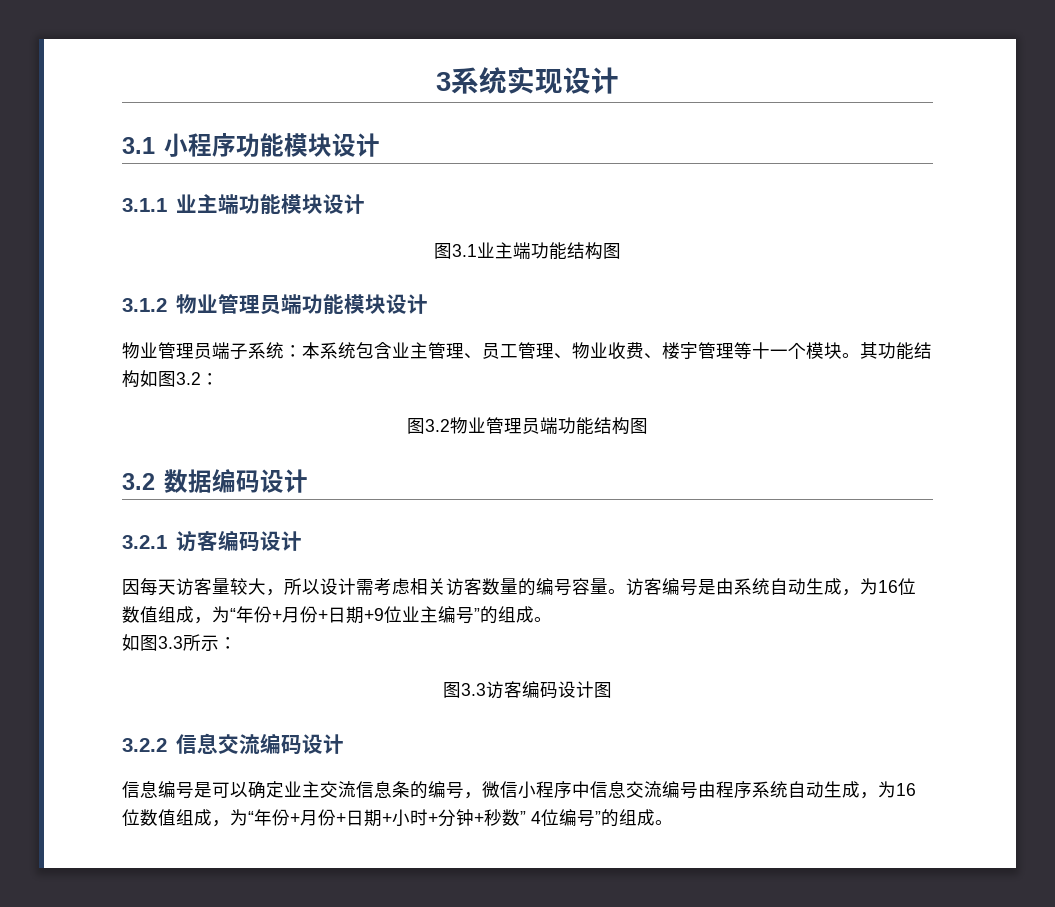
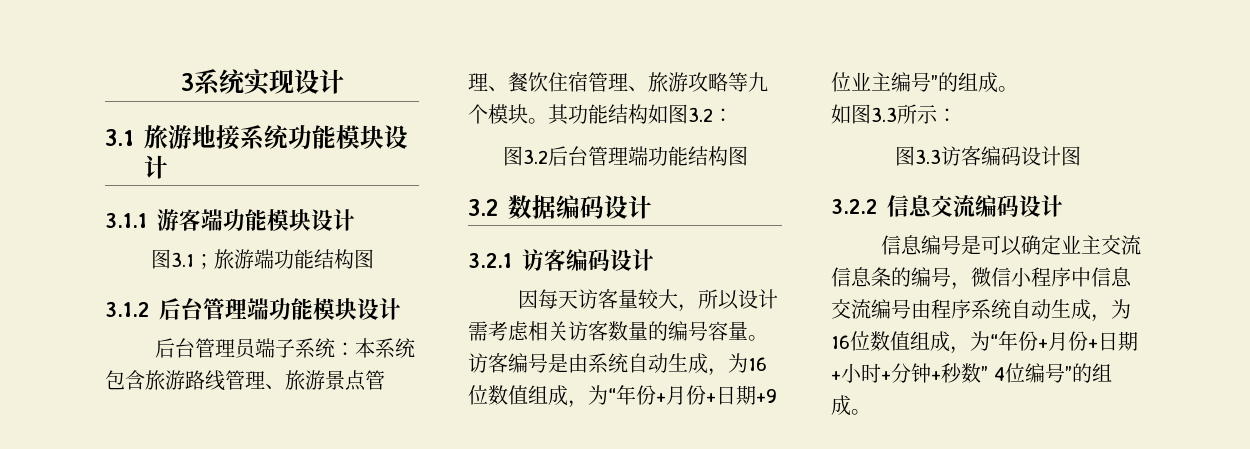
- 3.1小程序功能模块设计
+ 3.1旅游地接系统功能模块设计
- 3.1.1业主端功能模块设计
+ 3.1.1游客端功能模块设计
- 图3.1业主端功能结构图
+ 图3.1；旅游端功能结构图
- 3.1.2物业管理员端功能模块设计
- 物业管理员端子系统：本系统包含业主管理、员工管理、物业收费、楼宇管理等十一个模块。
+ 3.1.2后台管理端功能模块设计
+ 后台管理员端子系统：本系统包含旅游路线管理、旅游景点管理、餐饮住宿管理、旅游攻略等九个模块。
- 图3.2物业管理员端功能结构图
+ 图3.2后台管理端功能结构图

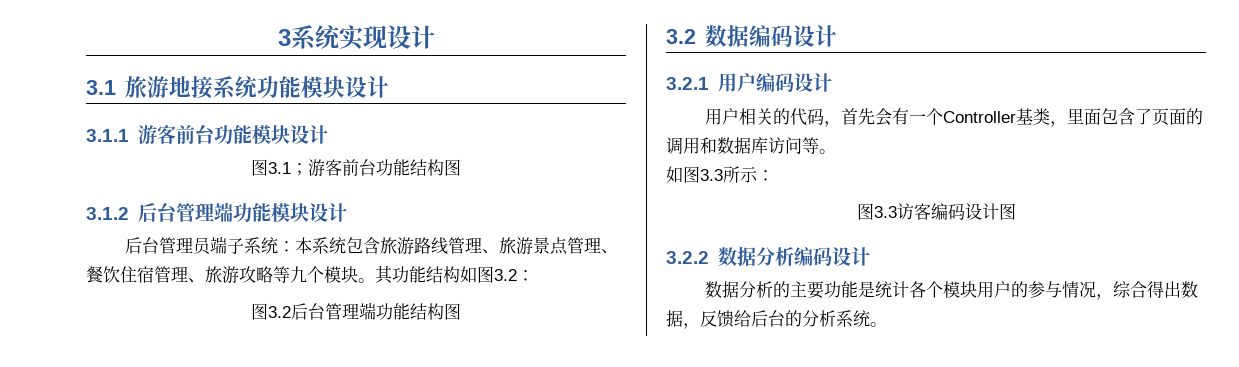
- 3.1.1游客端功能模块设计
+ 3.1.1游客前台功能模块设计
- 图3.1；旅游端功能结构图
+ 图3.1；游客前台功能结构图
- 3.2.1访客编码设计
- 因每天访客量较大，所以设计需考虑相关访客数量的编号容量。访客编号是由系统自动生成，为16位数值组成，为“年份+月份+日期+9位业主编号”的组成。
+ 3.2.1用户编码设计
+ 用户相关的代码，首先会有一个Controller基类，里面包含了页面的调用和数据库访问等。
- 3.2.2信息交流编码设计
- 信息编号是可以确定业主交流信息条的编号，微信小程序中信息交流编号由程序系统自动生成，为16位数值组成，为“年份+月份+日期+小时+分钟+秒数” 4位编号”的组成。
+ 3.2.2数据分析编码设计
+ 数据分析的主要功能是统计各个模块用户的参与情况，综合得出数据，反馈给后台的分析系统。

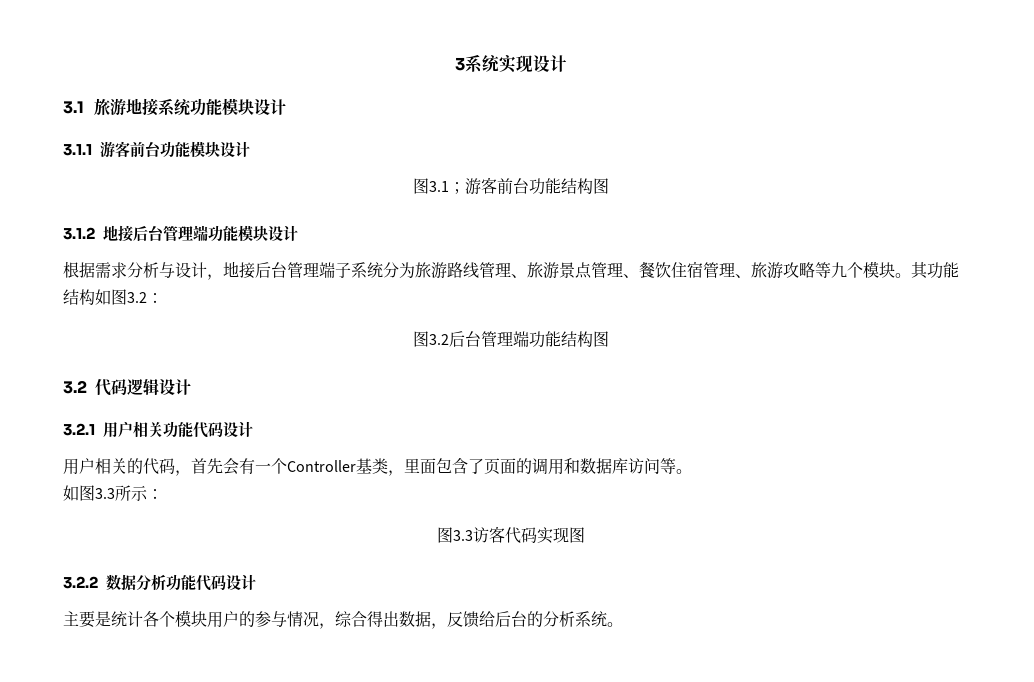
- 3.1.2后台管理端功能模块设计
+ 3.1.2地接后台管理端功能模块设计
- 后台管理员端子系统：本系统包含旅游路线管理、旅游景点管理、餐饮住宿管理、旅游攻略等九个模块。
+ 根据需求分析与设计，地接后台管理端子系统分为旅游路线管理、旅游景点管理、餐饮住宿管理、旅游攻略等九个模块。
- 3.2数据编码设计
+ 3.2代码逻辑设计
- 3.2.1用户编码设计
+ 3.2.1用户相关功能代码设计
- 图3.3访客编码设计图
+ 图3.3访客代码实现图
- 3.2.2数据分析编码设计
- 数据分析的主要功能是统计各个模块用户的参与情况，综合得出数据，反馈给后台的分析系统。
+ 3.2.2数据分析功能代码设计
+ 主要是统计各个模块用户的参与情况，综合得出数据，反馈给后台的分析系统。

